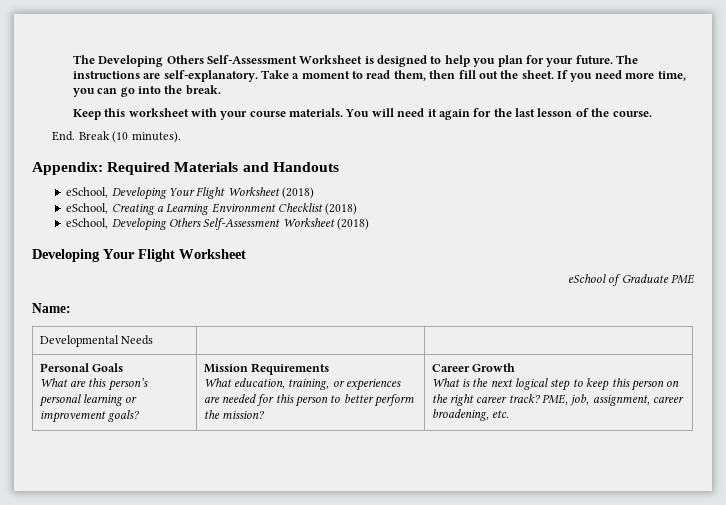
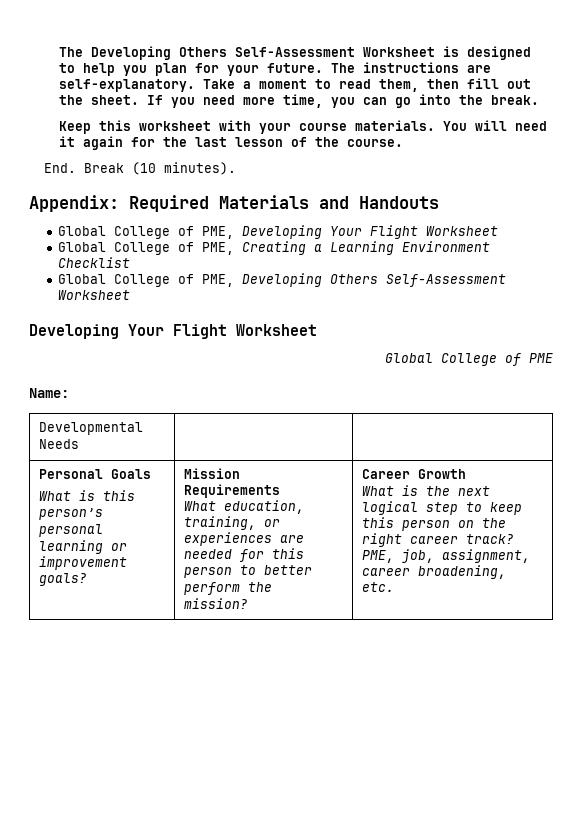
- eSchool, Developing Your Flight Worksheet (2018)
- eSchool, Creating a Learning Environment Checklist (2018)
- eSchool, Developing Others Self-Assessment Worksheet (2018)
+ Global College of PME, Developing Your Flight Worksheet
+ Global College of PME, Creating a Learning Environment Checklist
+ Global College of PME, Developing Others Self-Assessment Worksheet
  Developing Your Flight Worksheet
- eSchool of Graduate PME
+ Global College of PME
- What are this person’s personal learning or improvement goals?
+ What is this person’s personal learning or improvement goals?

